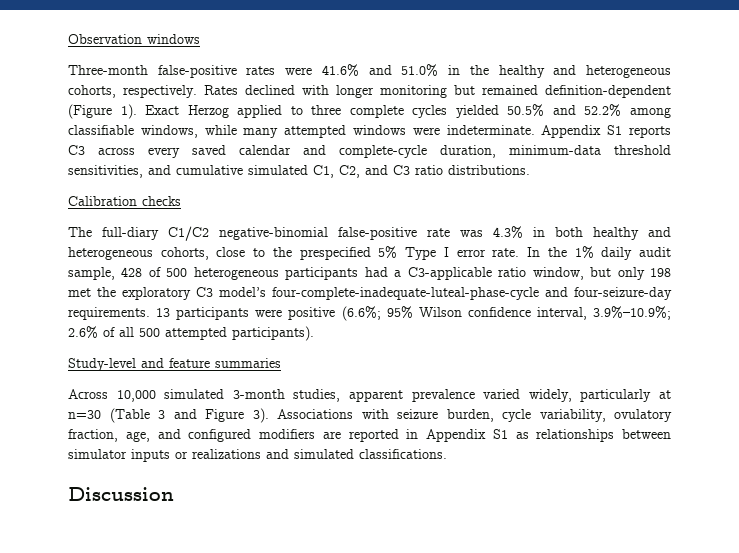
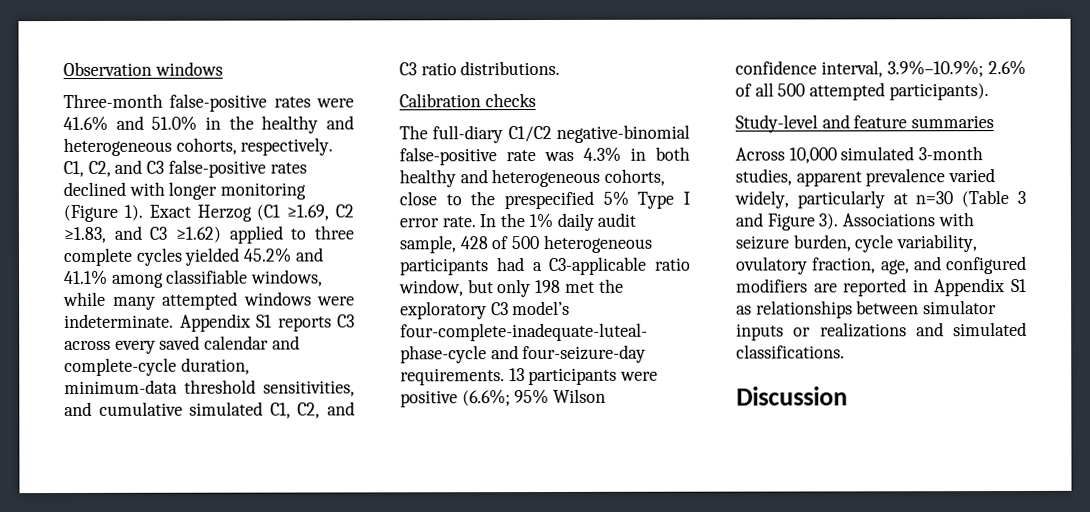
- Rates declined with longer monitoring but remained definition-dependent (Figure 1).
+ C1, C2, and C3 false-positive rates declined with longer monitoring (Figure 1).
- Exact Herzog applied to three complete cycles yielded 50.5% and 52.2% among classifiable windows, while many attempted windows were indeterminate.
+ Exact Herzog (C1 ≥1.69, C2 ≥1.83, and C3 ≥1.62) applied to three complete cycles yielded 45.2% and 41.1% among classifiable windows, while many attempted windows were indeterminate.

